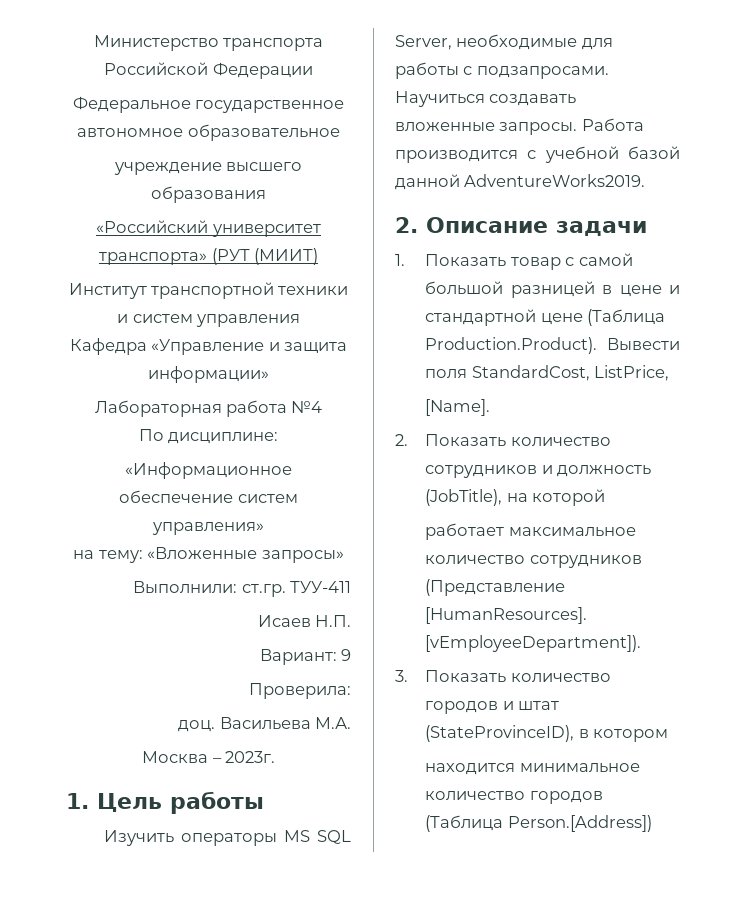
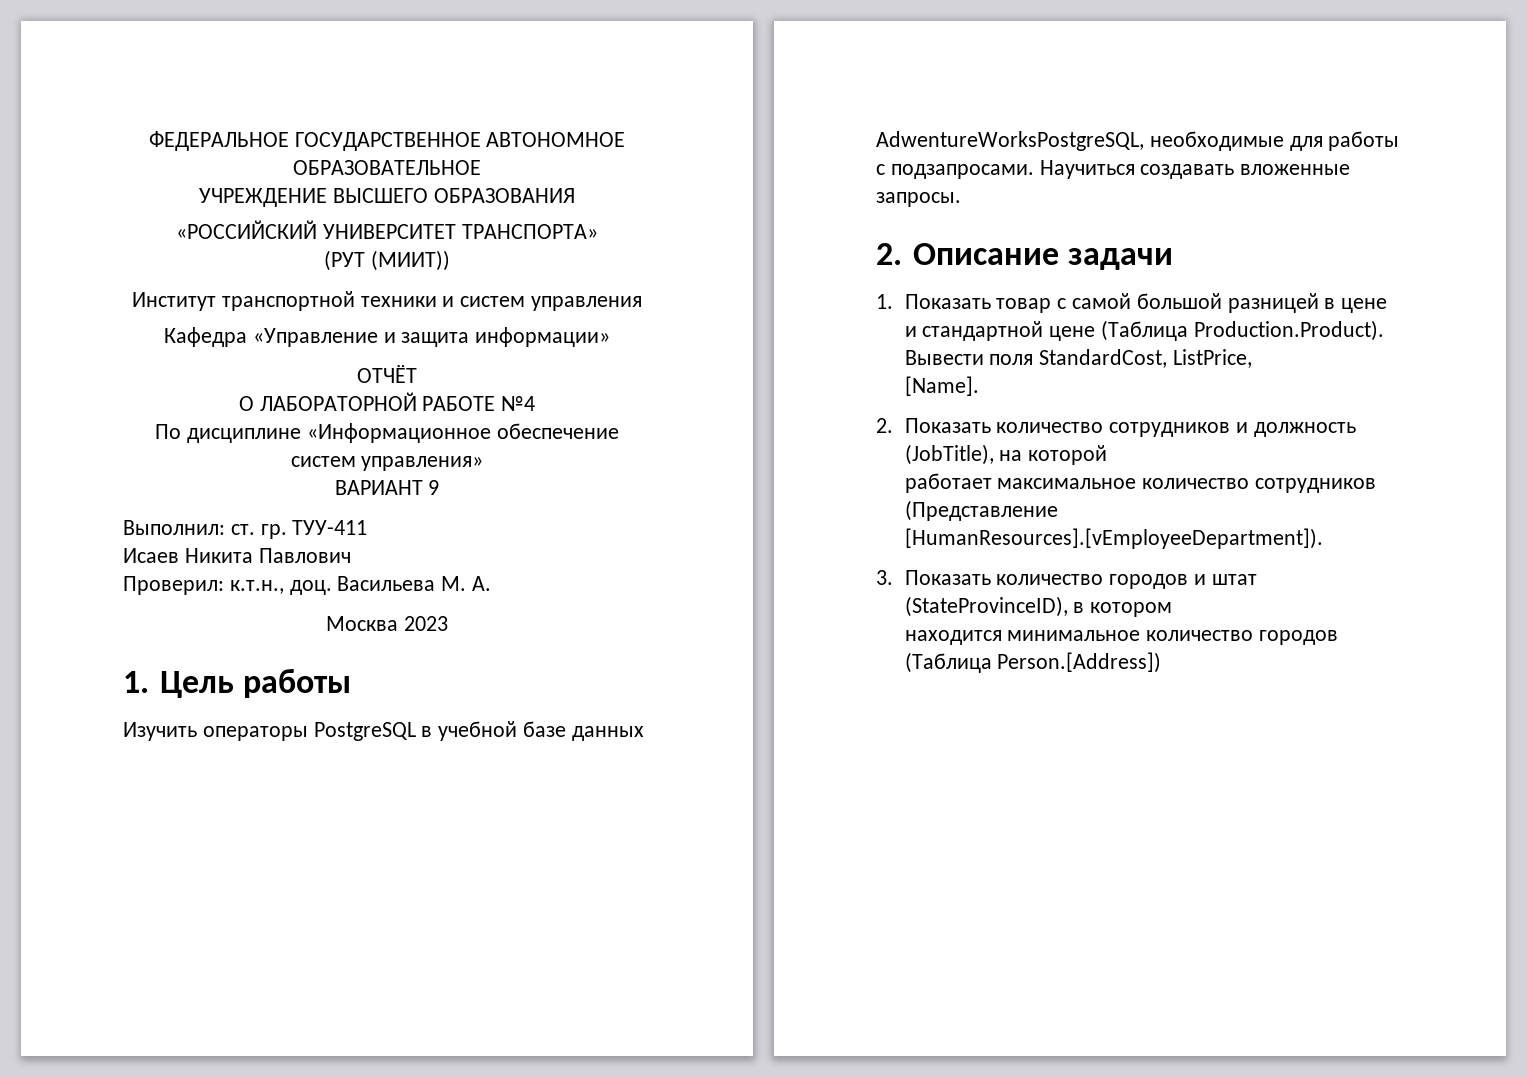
- Министерство транспорта Российской Федерации
- Федеральное государственное автономное образовательное
- учреждение высшего образования
- «Российский университет транспорта» (РУТ (МИИТ)
+ ФЕДЕРАЛЬНОЕ ГОСУДАРСТВЕННОЕ АВТОНОМНОЕ ОБРАЗОВАТЕЛЬНОЕ
+ УЧРЕЖДЕНИЕ ВЫСШЕГО ОБРАЗОВАНИЯ
+ «РОССИЙСКИЙ УНИВЕРСИТЕТ ТРАНСПОРТА»
+ (РУТ (МИИТ))
- Лабораторная работа №4
+ ОТЧЁТ
+ О ЛАБОРАТОРНОЙ РАБОТЕ №4
- По дисциплине:
- «Информационное обеспечение систем управления»
+ По дисциплине «Информационное обеспечение систем управления»
- на тему: «Вложенные запросы»
- Выполнили: ст.гр. ТУУ-411
- Исаев Н.П.
- Вариант: 9
- Проверила:
- доц. Васильева М.А.
+ ВАРИАНТ 9
+ Выполнил: ст. гр. ТУУ-411
+ Исаев Никита Павлович
+ Проверил: к.т.н., доц. Васильева М. А.
- Москва – 2023г.
+ Москва 2023
- Изучить операторы MS SQL Server, необходимые для работы с подзапросами.
+ Изучить операторы PostgreSQL в учебной базе данных AdwentureWorksPostgreSQL, необходимые для работы с подзапросами.
- Работа производится с учебной базой данной AdventureWorks2019.

